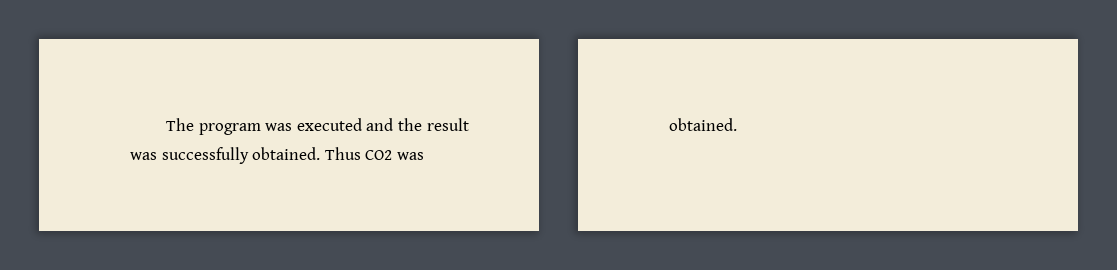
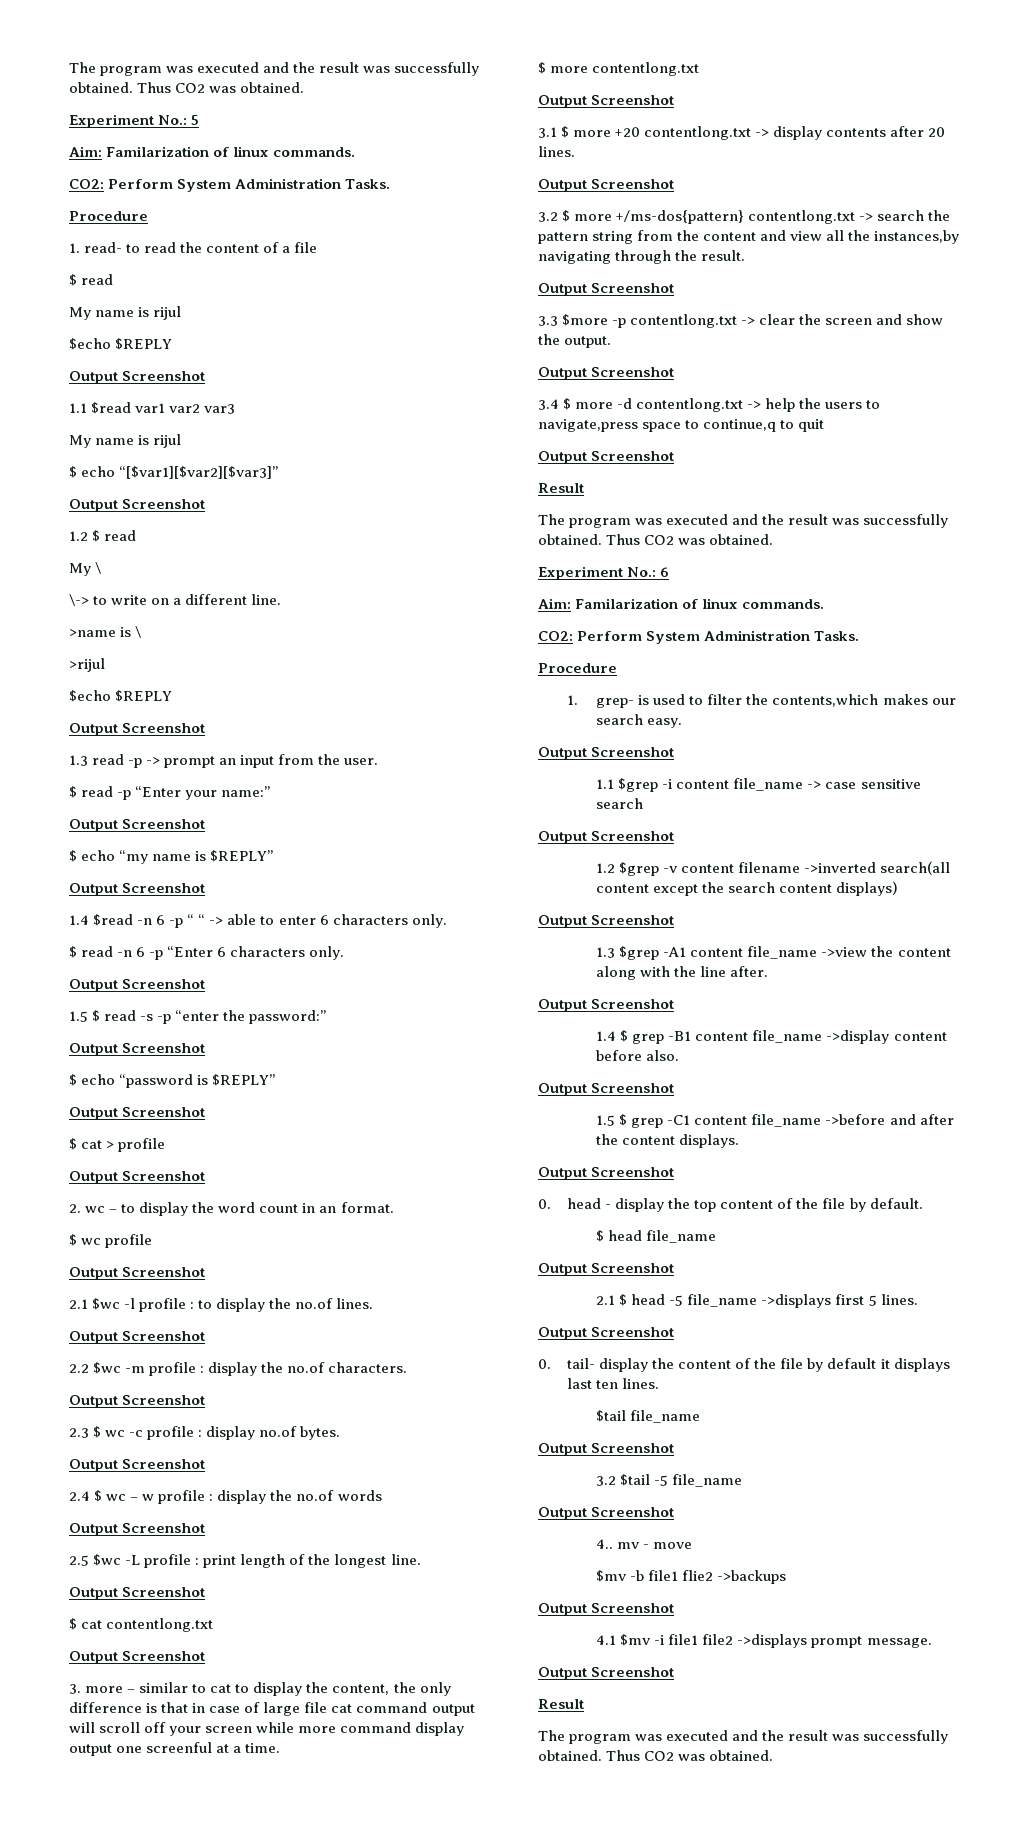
+ Experiment No.: 5
+ Aim: Familarization of linux commands.
+ CO2: Perform System Administration Tasks.
+ Procedure
+ 1. read- to read the content of a file
+ $ read
+ My name is rijul
+ $echo $REPLY
+ Output Screenshot
+ 1.1 $read var1 var2 var3
+ My name is rijul
+ $ echo “[$var1][$var2][$var3]”
+ Output Screenshot
+ 1.2 $ read
+ My \
+ \-> to write on a different line.
+ >name is \
+ >rijul
+ $echo $REPLY
+ Output Screenshot
+ 1.3 read -p -> prompt an input from the user.
+ $ read -p “Enter your name:”
+ Output Screenshot
+ $ echo “my name is $REPLY”
+ Output Screenshot
+ 1.4 $read -n 6 -p “ “ -> able to enter 6 characters only.
+ $ read -n 6 -p “Enter 6 characters only.
+ Output Screenshot
+ 1.5 $ read -s -p “enter the password:”
+ Output Screenshot
+ $ echo “password is $REPLY”
+ Output Screenshot
+ $ cat > profile
+ Output Screenshot
+ 2. wc – to display the word count in an format.
+ $ wc profile
+ Output Screenshot
+ 2.1 $wc -l profile : to display the no.of lines.
+ Output Screenshot
+ 2.2 $wc -m profile : display the no.of characters.
+ Output Screenshot
+ 2.3 $ wc -c profile : display no.of bytes.
+ Output Screenshot
+ 2.4 $ wc – w profile : display the no.of words
+ Output Screenshot
+ 2.5 $wc -L profile : print length of the longest line.
+ Output Screenshot
+ $ cat contentlong.txt
+ Output Screenshot
+ 3. more – similar to cat to display the content, the only difference is that in case of large file cat command output will scroll off your screen while more command display output one screenful at a time.
+ $ more contentlong.txt
+ Output Screenshot
+ 3.1 $ more +20 contentlong.txt -> display contents after 20 lines.
+ Output Screenshot
+ 3.2 $ more +/ms-dos{pattern} contentlong.txt -> search the pattern string from the content and view all the instances,by navigating through the result.
+ Output Screenshot
+ 3.3 $more -p contentlong.txt -> clear the screen and show the output.
+ Output Screenshot
+ 3.4 $ more -d contentlong.txt -> help the users to navigate,press space to continue,q to quit
+ Output Screenshot
+ Result
+ The program was executed and the result was successfully obtained. Thus CO2 was obtained.
+ Experiment No.: 6
+ Aim: Familarization of linux commands.
+ CO2: Perform System Administration Tasks.
+ Procedure
+ 1. grep- is used to filter the contents,which makes our search easy.
+ Output Screenshot
+ 1.1 $grep -i content file_name -> case sensitive search
+ Output Screenshot
+ 1.2 $grep -v content filename ->inverted search(all content except the search content displays)
+ Output Screenshot
+ 1.3 $grep -A1 content file_name ->view the content along with the line after.
+ Output Screenshot
+ 1.4 $ grep -B1 content file_name ->display content before also.
+ Output Screenshot
+ 1.5 $ grep -C1 content file_name ->before and after the content displays.
+ Output Screenshot
+ 0. head - display the top content of the file by default.
+ $ head file_name
+ Output Screenshot
+ 2.1 $ head -5 file_name ->displays first 5 lines.
+ Output Screenshot
+ 0. tail- display the content of the file by default it displays last ten lines.
+ $tail file_name
+ Output Screenshot
+ 3.2 $tail -5 file_name
+ Output Screenshot
+ 4.. mv - move
+ $mv -b file1 flie2 ->backups
+ Output Screenshot
+ 4.1 $mv -i file1 file2 ->displays prompt message.
+ Output Screenshot
+ Result
+ The program was executed and the result was successfully obtained. Thus CO2 was obtained.

